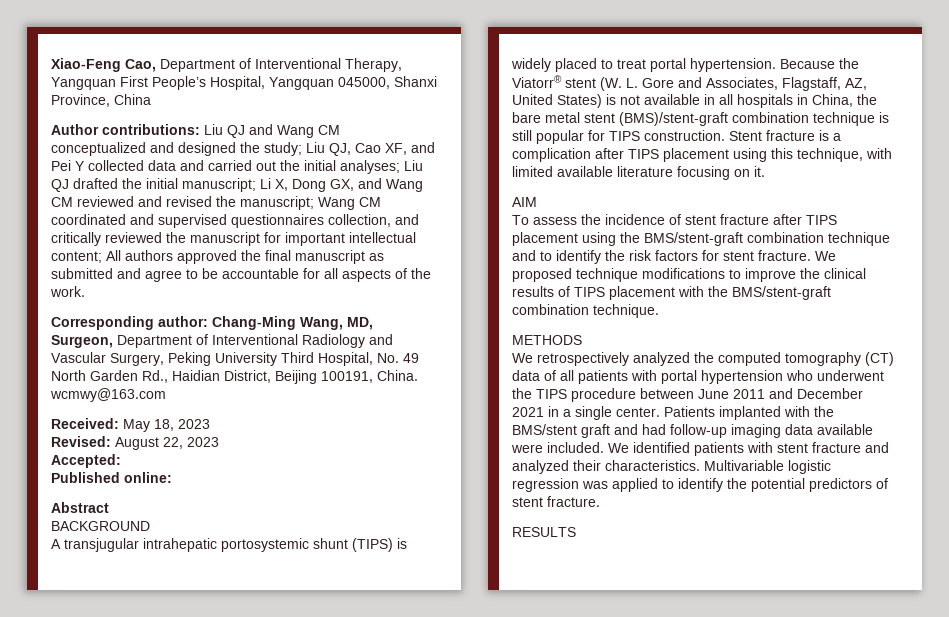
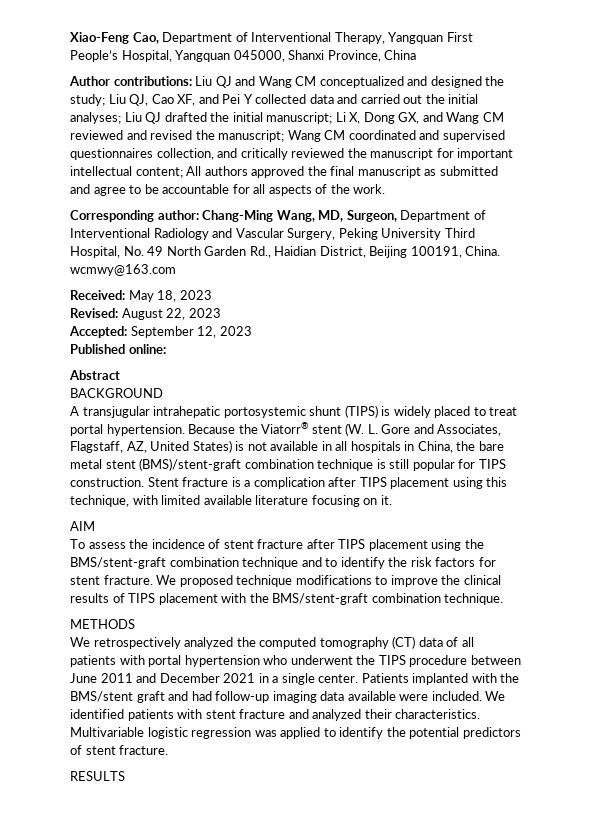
- Accepted:
+ Accepted: September 12, 2023

